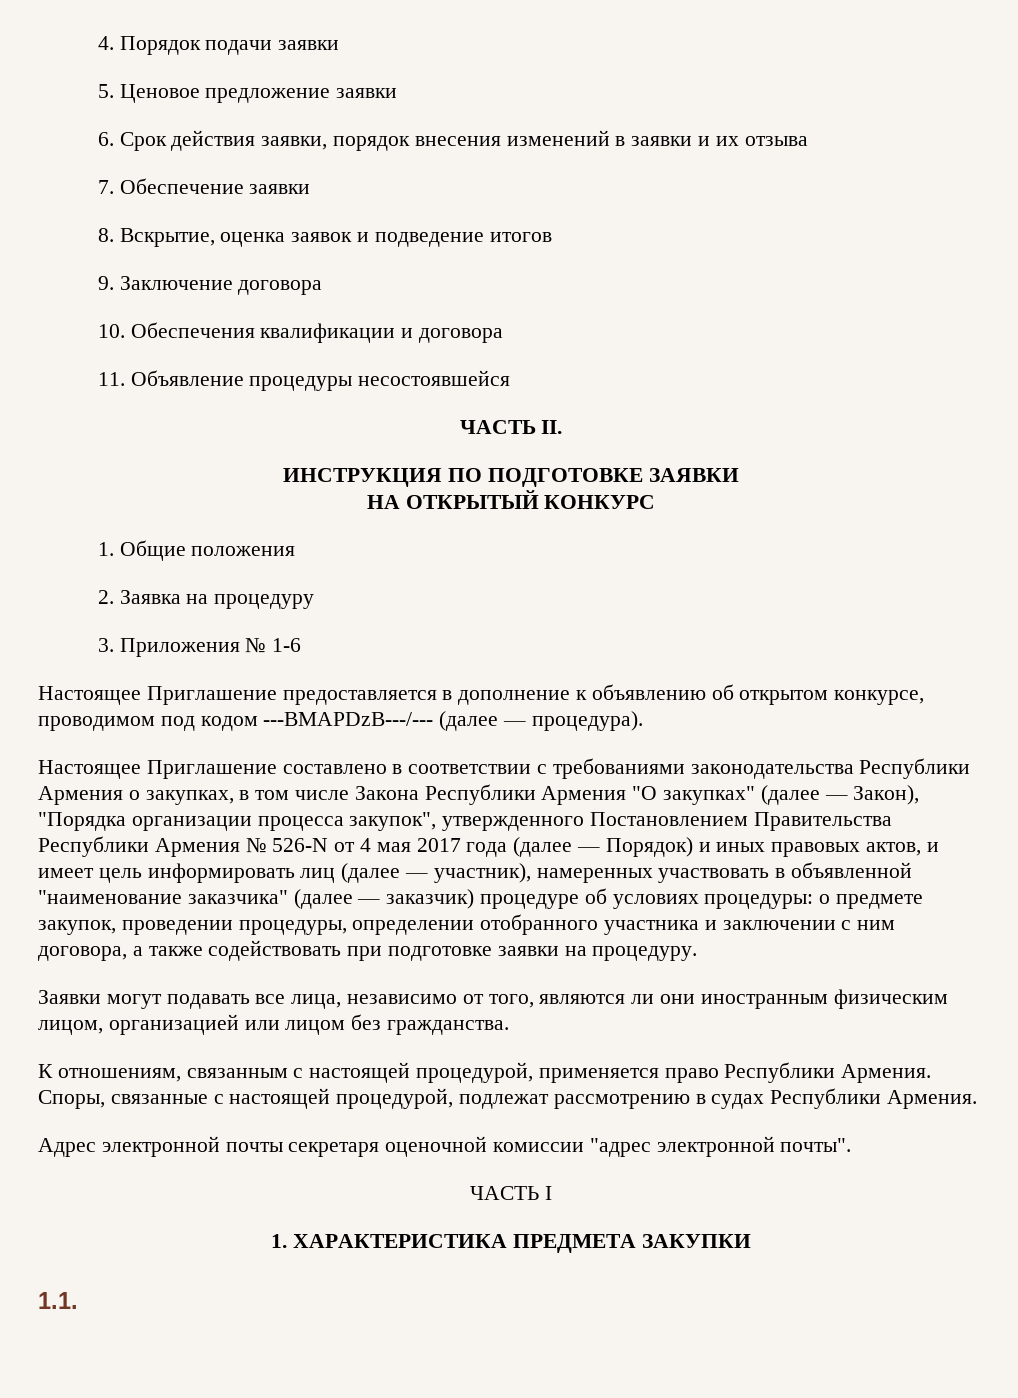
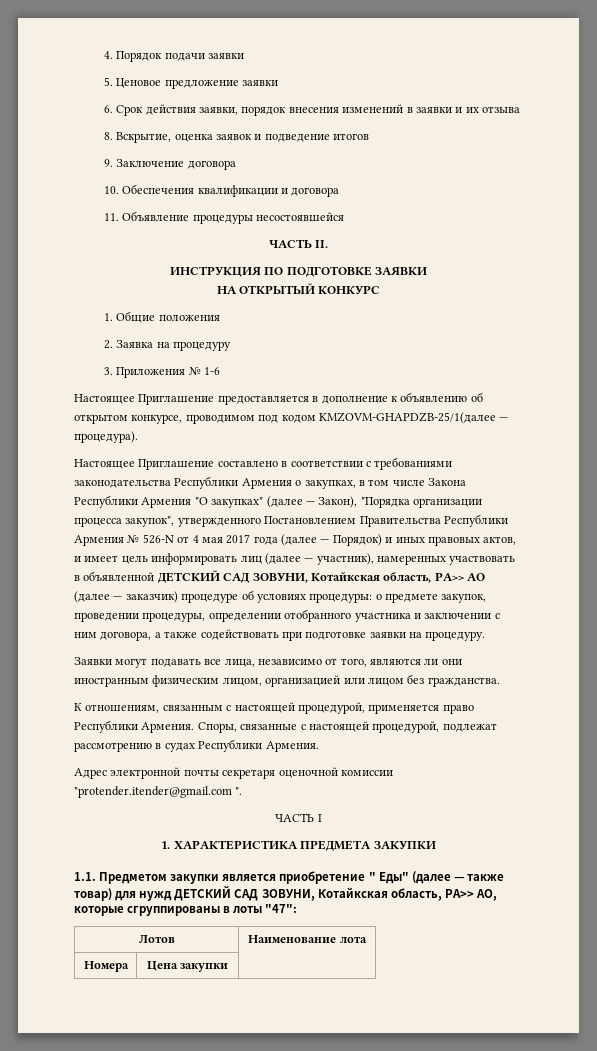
- 7. Обеспечение заявки
- Настоящее Приглашение предоставляется в дополнение к объявлению об открытом конкурсе, проводимом под кодом ---BMAPDzB---/--- (далее — процедура).
+ Настоящее Приглашение предоставляется в дополнение к объявлению об открытом конкурсе, проводимом под кодом KMZOVM-GHAPDZB-25/1(далее — процедура).
- Настоящее Приглашение составлено в соответствии с требованиями законодательства Республики Армения о закупках, в том числе Закона Республики Армения "О закупках" (далее — Закон), "Порядка организации процесса закупок", утвержденного Постановлением Правительства Республики Армения № 526-N от 4 мая 2017 года (далее — Порядок) и иных правовых актов, и имеет цель информировать лиц (далее — участник), намеренных участвовать в объявленной "наименование заказчика" (далее — заказчик) процедуре об условиях процедуры:
+ Настоящее Приглашение составлено в соответствии с требованиями законодательства Республики Армения о закупках, в том числе Закона Республики Армения "О закупках" (далее — Закон), "Порядка организации процесса закупок", утвержденного Постановлением Правительства Республики Армения № 526-N от 4 мая 2017 года (далее — Порядок) и иных правовых актов, и имеет цель информировать лиц (далее — участник), намеренных участвовать в объявленной ДЕТСКИЙ САД ЗОВУНИ, Котайкская область, РА>> АО (далее — заказчик) процедуре об условиях процедуры:
- Адрес электронной почты секретаря оценочной комиссии "адрес электронной почты".
+ Адрес электронной почты секретаря оценочной комиссии "protender.itender@gmail.com ".
- 1.1.
+ 1.1. Предметом закупки является приобретение " Еды" (далее — также товар) для нужд ДЕТСКИЙ САД ЗОВУНИ, Котайкская область, РА>> АО, которые сгруппированы в лоты "47":
+ Лотов | Наименование лота
+ Номера | Цена закупки |

